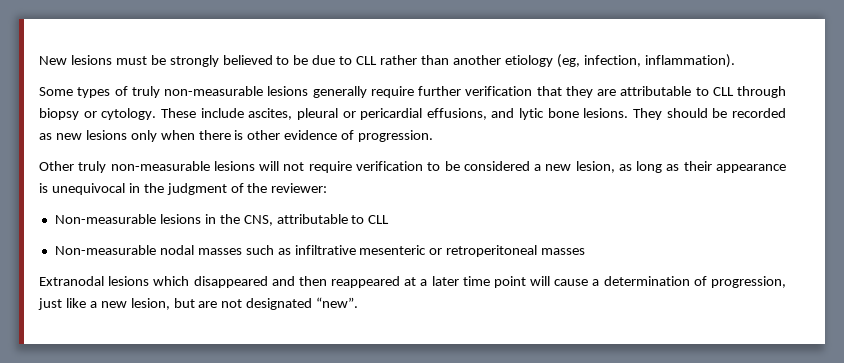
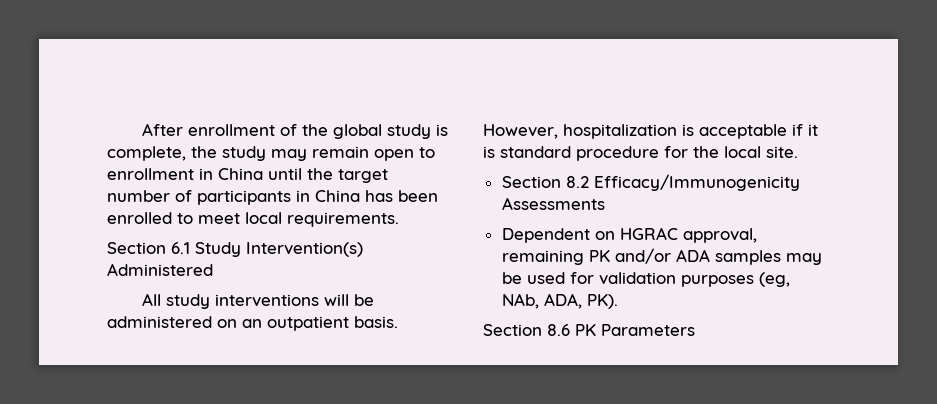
- New lesions must be strongly believed to be due to CLL rather than another etiology (eg, infection, inflammation).
- Some types of truly non-measurable lesions generally require further verification that they are attributable to CLL through biopsy or cytology. These include ascites, pleural or pericardial effusions, and lytic bone lesions. They should be recorded as new lesions only when there is other evidence of progression.
- Other truly non-measurable lesions will not require verification to be considered a new lesion, as long as their appearance is unequivocal in the judgment of the reviewer:
- Non-measurable lesions in the CNS, attributable to CLL
- Non-measurable nodal masses such as infiltrative mesenteric or retroperitoneal masses
- Extranodal lesions which disappeared and then reappeared at a later time point will cause a determination of progression, just like a new lesion, but are not designated “new”.
+ After enrollment of the global study is complete, the study may remain open to enrollment in China until the target number of participants in China has been enrolled to meet local requirements.
+ Section 6.1 Study Intervention(s) Administered
+ All study interventions will be administered on an outpatient basis. However, hospitalization is acceptable if it is standard procedure for the local site.
+ Section 8.2 Efficacy/Immunogenicity Assessments
+ Dependent on HGRAC approval, remaining PK and/or ADA samples may be used for validation purposes (eg, NAb, ADA, PK).
+ Section 8.6 PK Parameters

